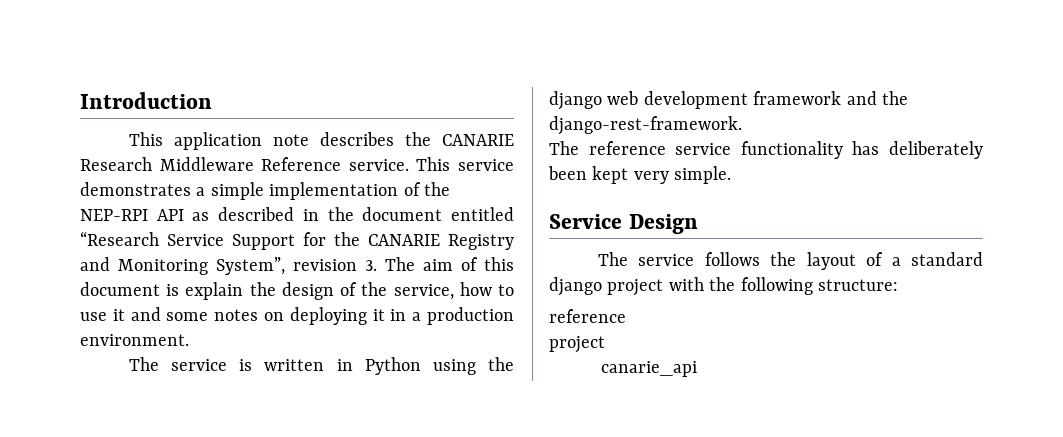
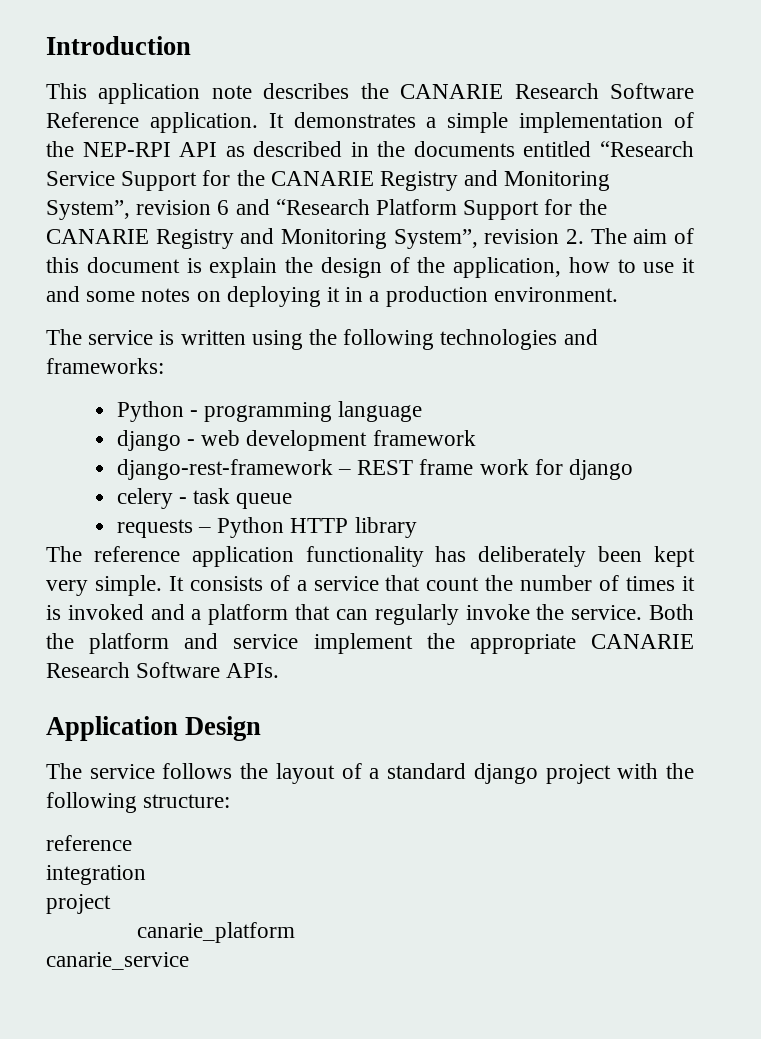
- This application note describes the CANARIE Research Middleware Reference service. This service demonstrates a simple implementation of the NEP-RPI API as described in the document entitled “Research Service Support for the CANARIE Registry and Monitoring System”, revision 3. The aim of this document is explain the design of the service, how to use it and some notes on deploying it in a production environment.
+ This application note describes the CANARIE Research Software Reference application. It demonstrates a simple implementation of the NEP-RPI API as described in the documents entitled “Research Service Support for the CANARIE Registry and Monitoring System”, revision 6 and “Research Platform Support for the CANARIE Registry and Monitoring System”, revision 2. The aim of this document is explain the design of the application, how to use it and some notes on deploying it in a production environment.
- The service is written in Python using the django web development framework and the django-rest-framework.
+ The service is written using the following technologies and frameworks:
+ Python - programming language
+ django - web development framework
+ django-rest-framework – REST frame work for django
+ celery - task queue
+ requests – Python HTTP library
- The reference service functionality has deliberately been kept very simple.
- Service Design
+ The reference application functionality has deliberately been kept very simple. It consists of a service that count the number of times it is invoked and a platform that can regularly invoke the service. Both the platform and service implement the appropriate CANARIE Research Software APIs.
+ Application Design
+ integration
- canarie_api
+ canarie_platform
+ canarie_service

